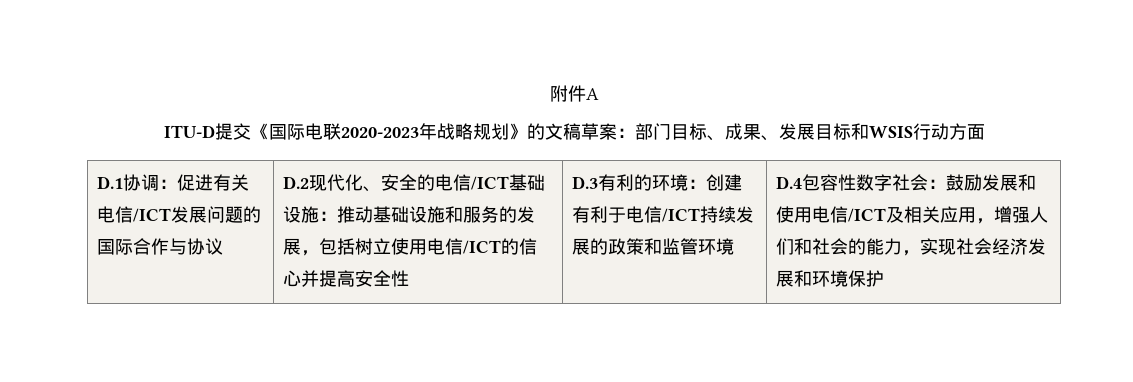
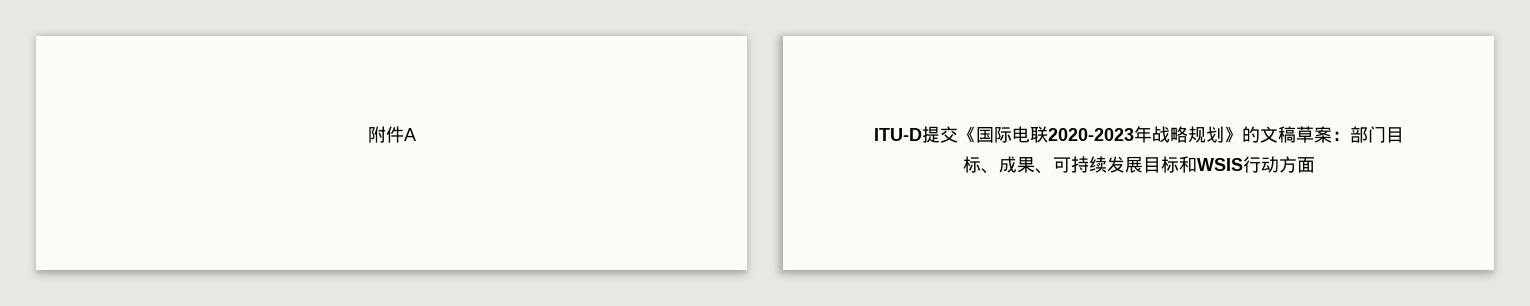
- ITU-D提交《国际电联2020-2023年战略规划》的文稿草案：部门目标、成果、发展目标和WSIS行动方面
+ ITU-D提交《国际电联2020-2023年战略规划》的文稿草案：部门目标、成果、可持续发展目标和WSIS行动方面
- D.1协调：促进有关电信/ICT发展问题的国际合作与协议 | D.2现代化、安全的电信/ICT基础设施：推动基础设施和服务的发展，包括树立使用电信/ICT的信心并提高安全性 | D.3有利的环境：创建有利于电信/ICT持续发展的政策和监管环境 | D.4包容性数字社会：鼓励发展和使用电信/ICT及相关应用，增强人们和社会的能力，实现社会经济发展和环境保护

